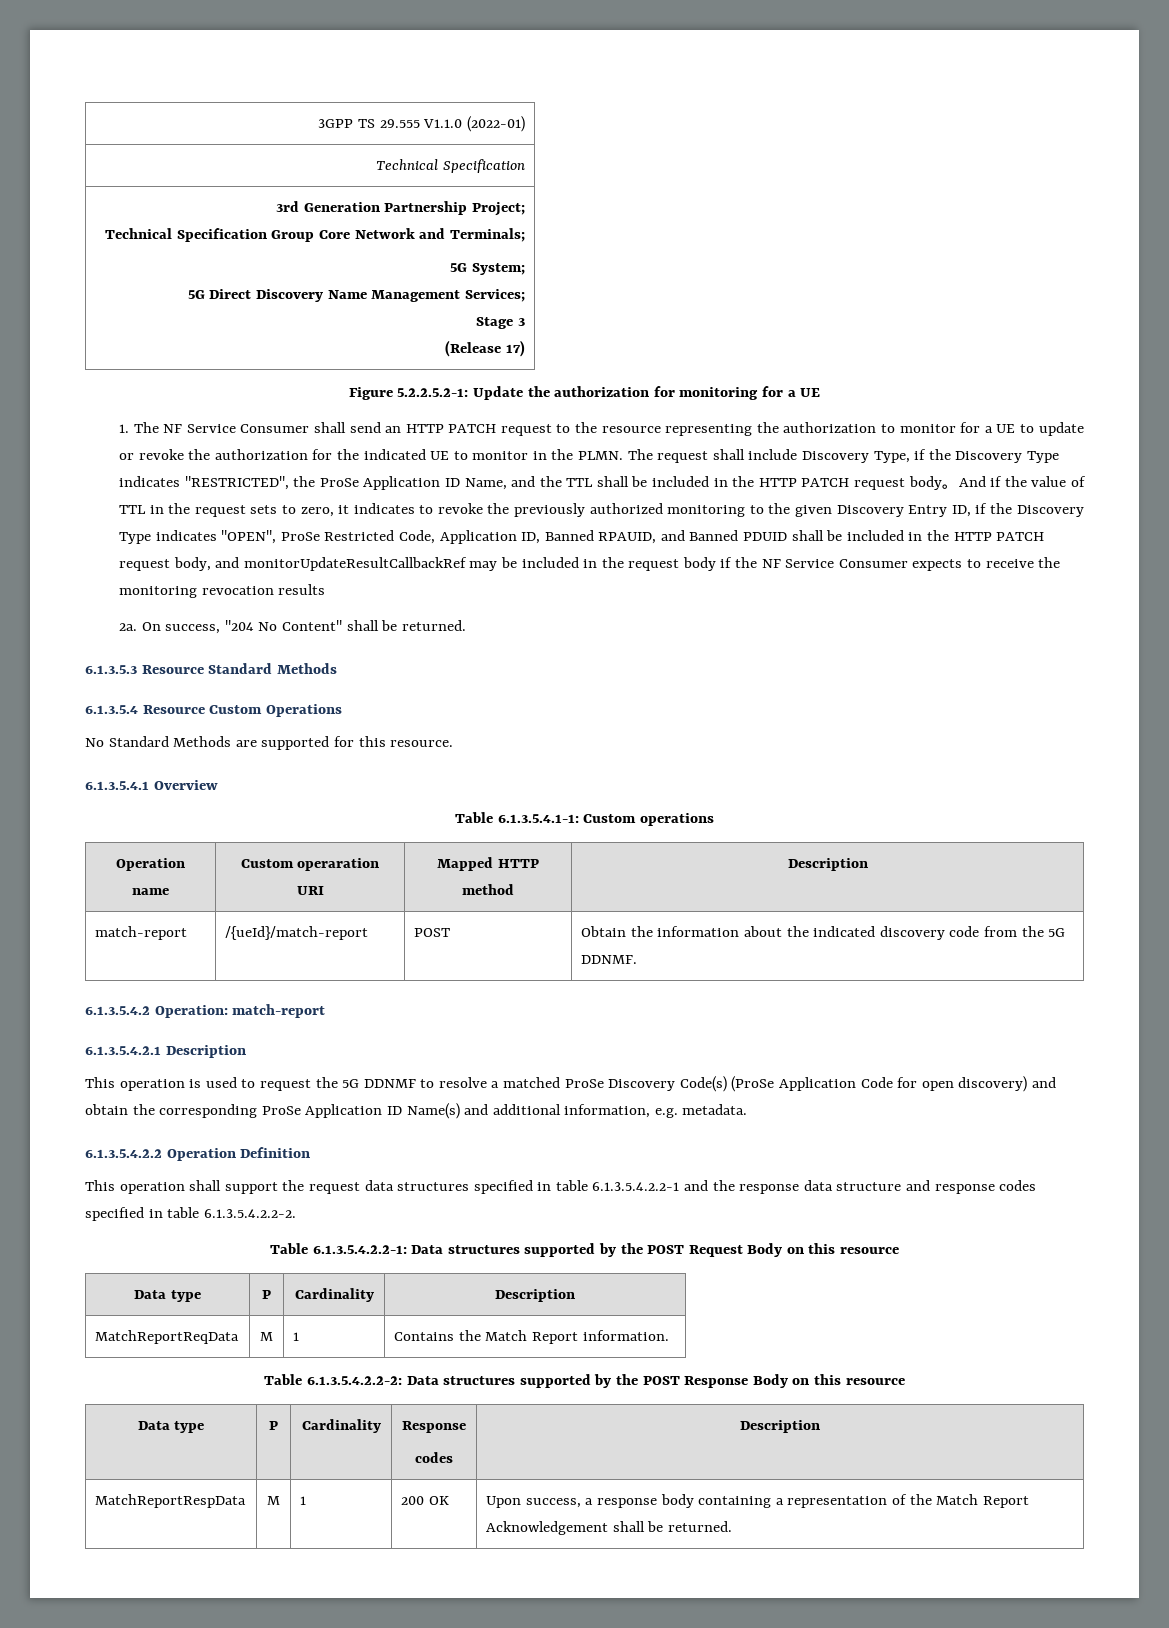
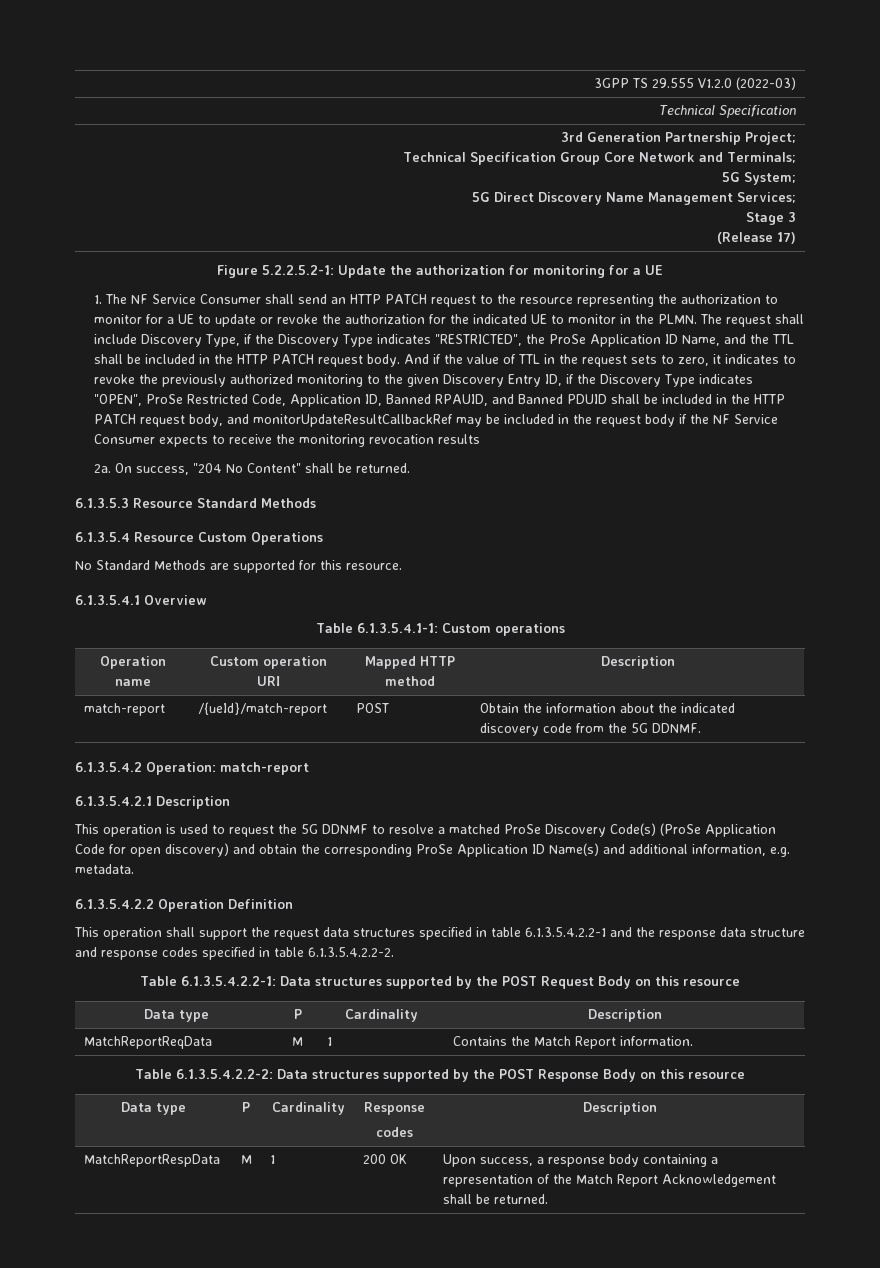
- 3GPP TS 29.555 V1.1.0 (2022-01)
+ 3GPP TS 29.555 V1.2.0 (2022-03)
- The request shall include Discovery Type, if the Discovery Type indicates "RESTRICTED", the ProSe Application ID Name, and the TTL shall be included in the HTTP PATCH request body。
+ The request shall include Discovery Type, if the Discovery Type indicates "RESTRICTED", the ProSe Application ID Name, and the TTL shall be included in the HTTP PATCH request body.
- Operation name | Custom operaration URI | Mapped HTTP method | Description
+ Operation name | Custom operation URI | Mapped HTTP method | Description

